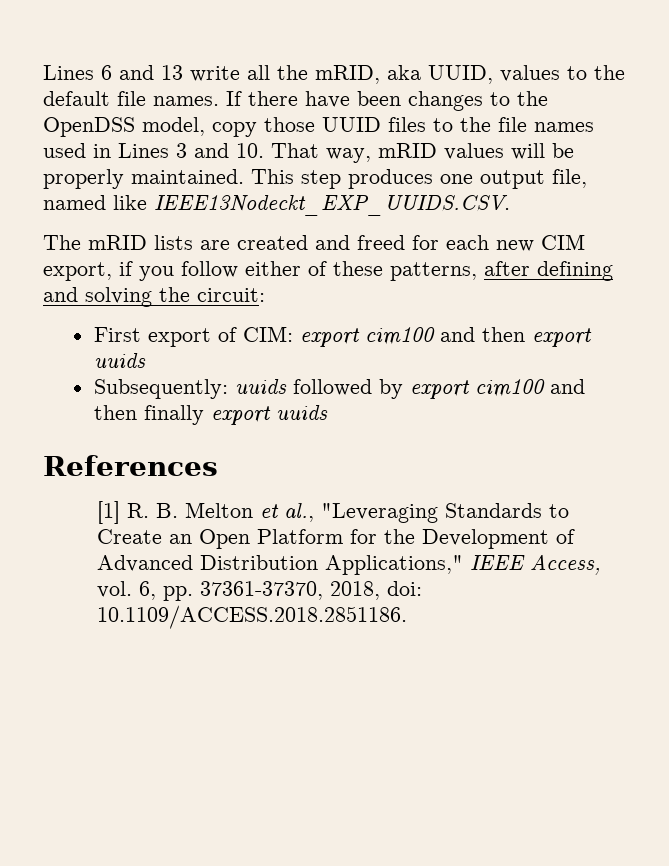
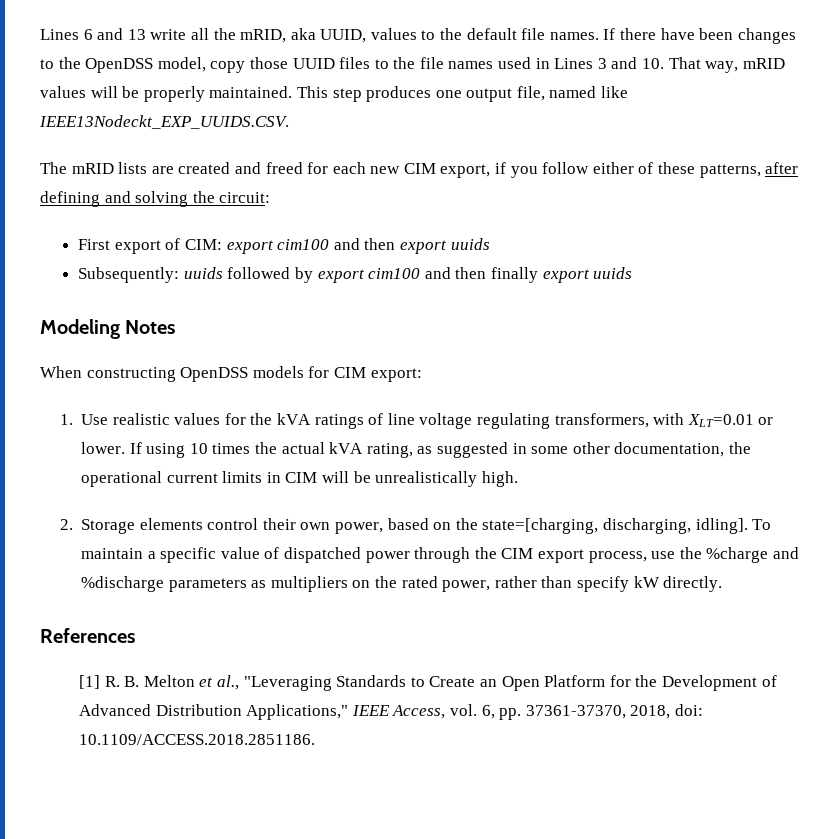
+ Modeling Notes
+ When constructing OpenDSS models for CIM export:
+ 1. Use realistic values for the kVA ratings of line voltage regulating transformers, with XLT=0.01 or lower. If using 10 times the actual kVA rating, as suggested in some other documentation, the operational current limits in CIM will be unrealistically high.
+ 2. Storage elements control their own power, based on the state=[charging, discharging, idling]. To maintain a specific value of dispatched power through the CIM export process, use the %charge and %discharge parameters as multipliers on the rated power, rather than specify kW directly.

